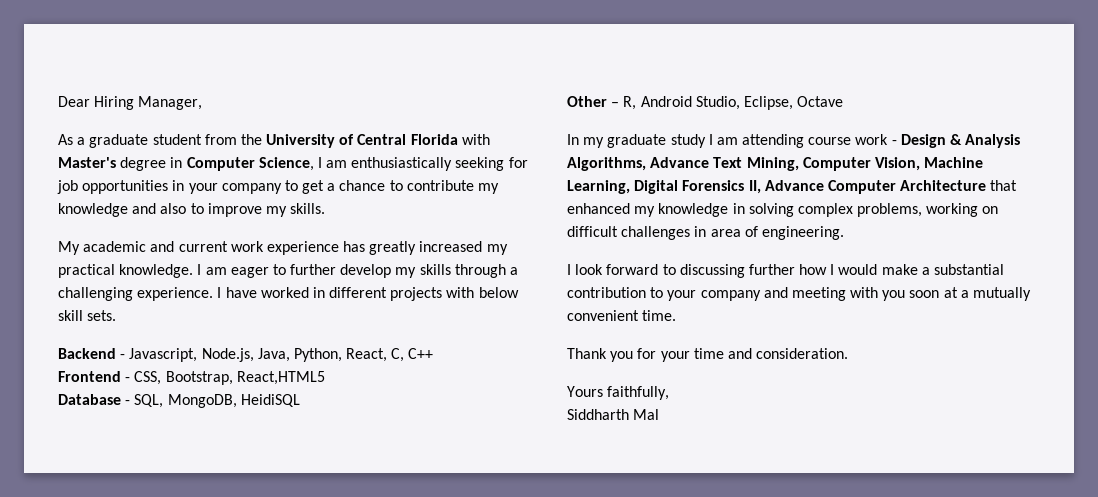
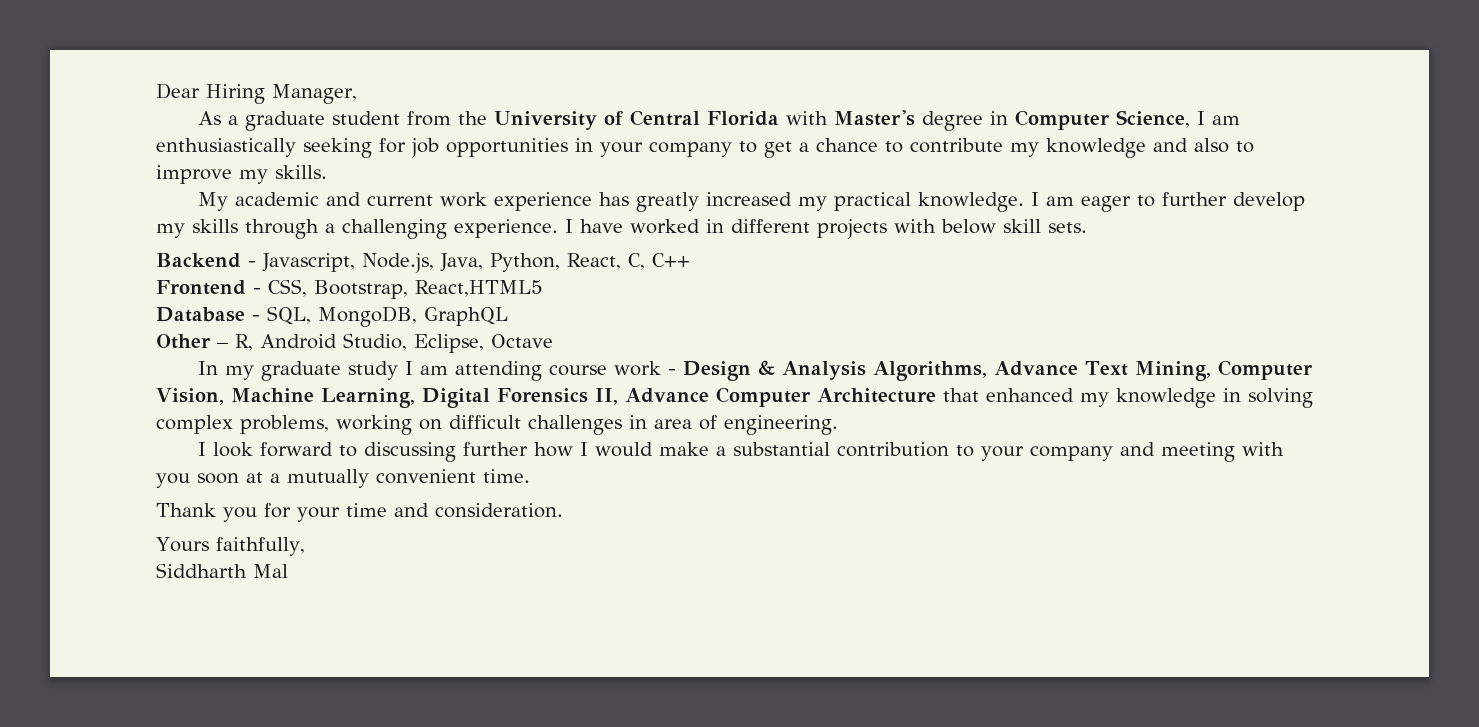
- Database - SQL, MongoDB, HeidiSQL
+ Database - SQL, MongoDB, GraphQL

